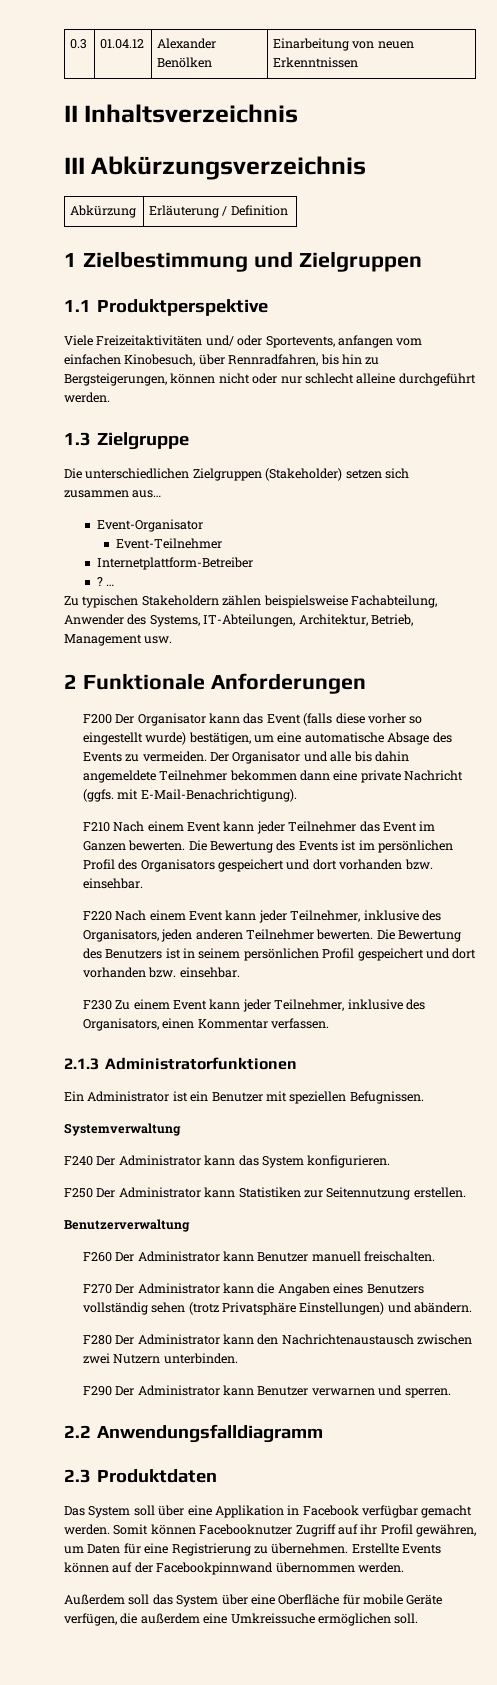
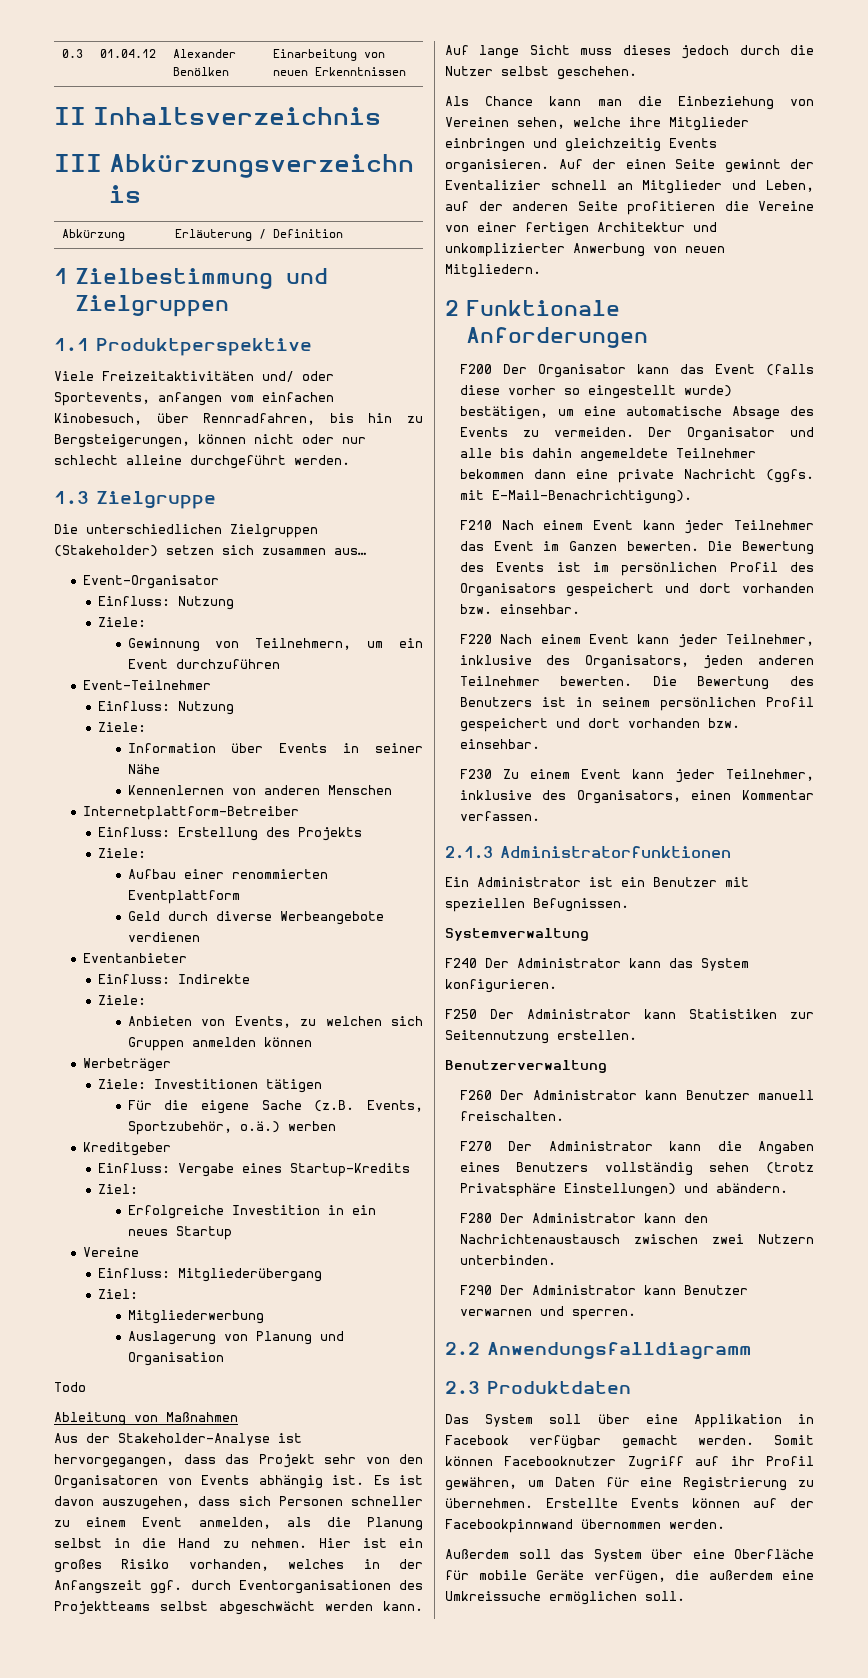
  Event-Organisator
+ Einfluss: Nutzung
+ Ziele:
+ Gewinnung von Teilnehmern, um ein Event durchzuführen
  Event-Teilnehmer
+ Einfluss: Nutzung
+ Ziele:
+ Information über Events in seiner Nähe
+ Kennenlernen von anderen Menschen
  Internetplattform-Betreiber
- ? …
- Zu typischen Stakeholdern zählen beispielsweise Fachabteilung, Anwender des Systems, IT-Abteilungen, Architektur, Betrieb, Management usw.
+ Einfluss: Erstellung des Projekts
+ Ziele:
+ Aufbau einer renommierten Eventplattform
+ Geld durch diverse Werbeangebote verdienen
+ Eventanbieter
+ Einfluss: Indirekte
+ Ziele:
+ Anbieten von Events, zu welchen sich Gruppen anmelden können
+ Werbeträger
+ Ziele: Investitionen tätigen
+ Für die eigene Sache (z.B. Events, Sportzubehör, o.ä.) werben
+ Kreditgeber
+ Einfluss: Vergabe eines Startup-Kredits
+ Ziel:
+ Erfolgreiche Investition in ein neues Startup
+ Vereine
+ Einfluss: Mitgliederübergang
+ Ziel:
+ Mitgliederwerbung
+ Auslagerung von Planung und Organisation
+ Todo
+ Ableitung von Maßnahmen
+ Aus der Stakeholder-Analyse ist hervorgegangen, dass das Projekt sehr von den Organisatoren von Events abhängig ist. Es ist davon auszugehen, dass sich Personen schneller zu einem Event anmelden, als die Planung selbst in die Hand zu nehmen. Hier ist ein großes Risiko vorhanden, welches in der Anfangszeit ggf. durch Eventorganisationen des Projektteams selbst abgeschwächt werden kann. Auf lange Sicht muss dieses jedoch durch die Nutzer selbst geschehen.
+ Als Chance kann man die Einbeziehung von Vereinen sehen, welche ihre Mitglieder einbringen und gleichzeitig Events organisieren. Auf der einen Seite gewinnt der Eventalizier schnell an Mitglieder und Leben, auf der anderen Seite profitieren die Vereine von einer fertigen Architektur und unkomplizierter Anwerbung von neuen Mitgliedern.

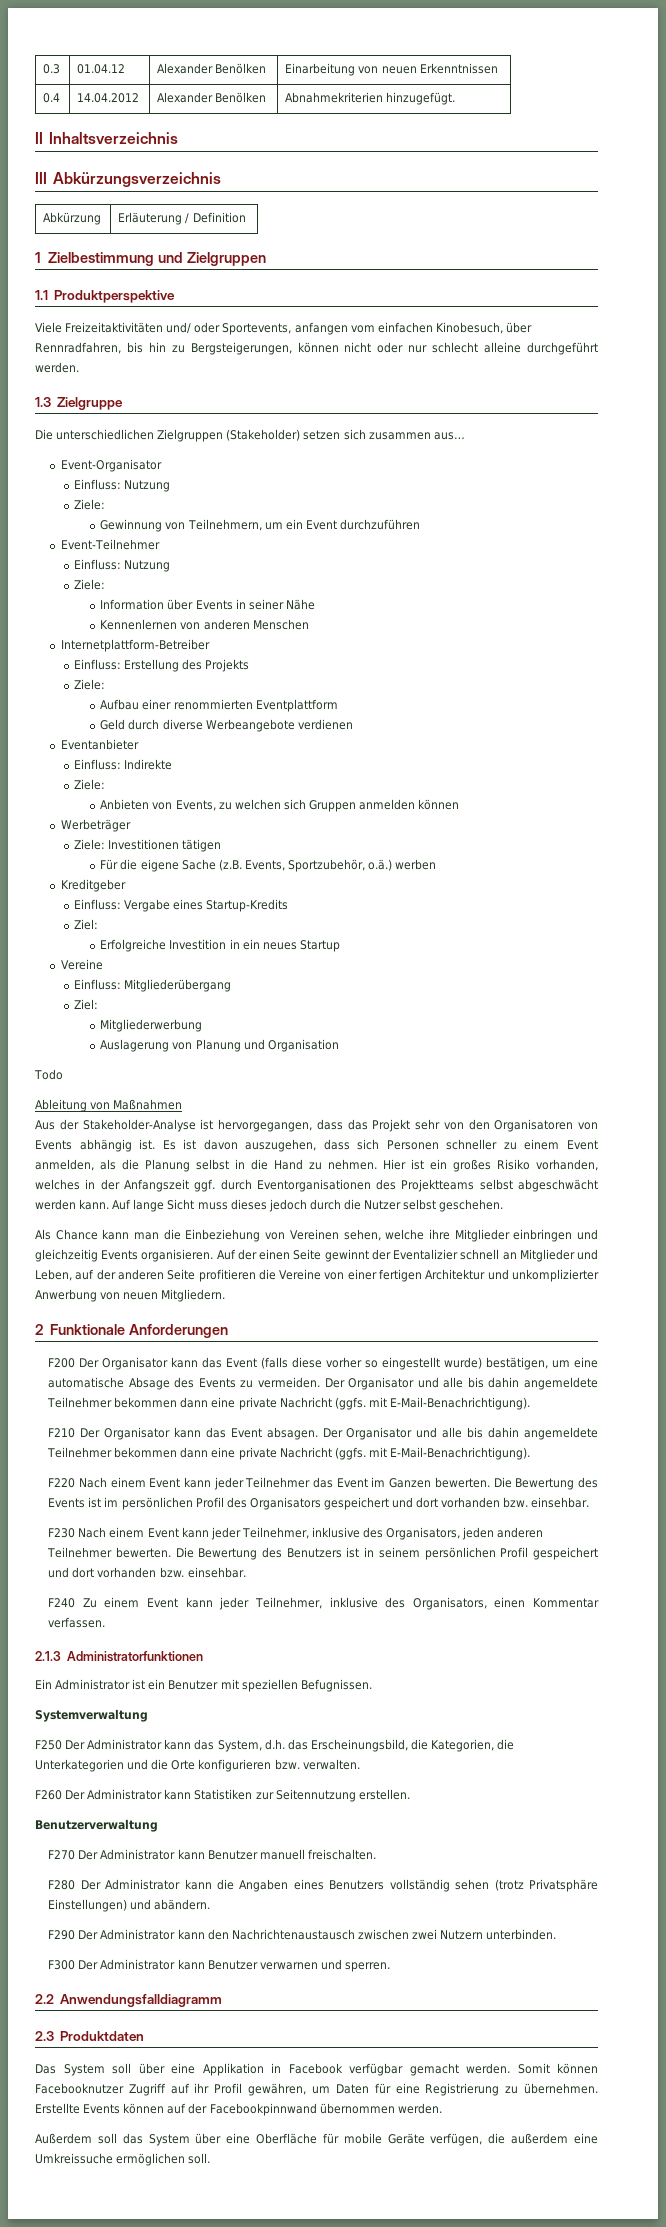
+ 0.4 | 14.04.2012 | Alexander Benölken | Abnahmekriterien hinzugefügt.
- F210 Nach einem Event kann jeder Teilnehmer das Event im Ganzen bewerten.
+ F210 Der Organisator kann das Event absagen. Der Organisator und alle bis dahin angemeldete Teilnehmer bekommen dann eine private Nachricht (ggfs. mit E-Mail-Benachrichtigung).
+ F220 Nach einem Event kann jeder Teilnehmer das Event im Ganzen bewerten.
- F220 Nach einem Event kann jeder Teilnehmer, inklusive des Organisators, jeden anderen Teilnehmer bewerten.
+ F230 Nach einem Event kann jeder Teilnehmer, inklusive des Organisators, jeden anderen Teilnehmer bewerten.
- F230 Zu einem Event kann jeder Teilnehmer, inklusive des Organisators, einen Kommentar verfassen.
+ F240 Zu einem Event kann jeder Teilnehmer, inklusive des Organisators, einen Kommentar verfassen.
- F240 Der Administrator kann das System konfigurieren.
- F250 Der Administrator kann Statistiken zur Seitennutzung erstellen.
+ F250 Der Administrator kann das System, d.h. das Erscheinungsbild, die Kategorien, die Unterkategorien und die Orte konfigurieren bzw. verwalten.
+ F260 Der Administrator kann Statistiken zur Seitennutzung erstellen.
- F260 Der Administrator kann Benutzer manuell freischalten.
+ F270 Der Administrator kann Benutzer manuell freischalten.
- F270 Der Administrator kann die Angaben eines Benutzers vollständig sehen (trotz Privatsphäre Einstellungen) und abändern.
+ F280 Der Administrator kann die Angaben eines Benutzers vollständig sehen (trotz Privatsphäre Einstellungen) und abändern.
- F280 Der Administrator kann den Nachrichtenaustausch zwischen zwei Nutzern unterbinden.
+ F290 Der Administrator kann den Nachrichtenaustausch zwischen zwei Nutzern unterbinden.
- F290 Der Administrator kann Benutzer verwarnen und sperren.
+ F300 Der Administrator kann Benutzer verwarnen und sperren.

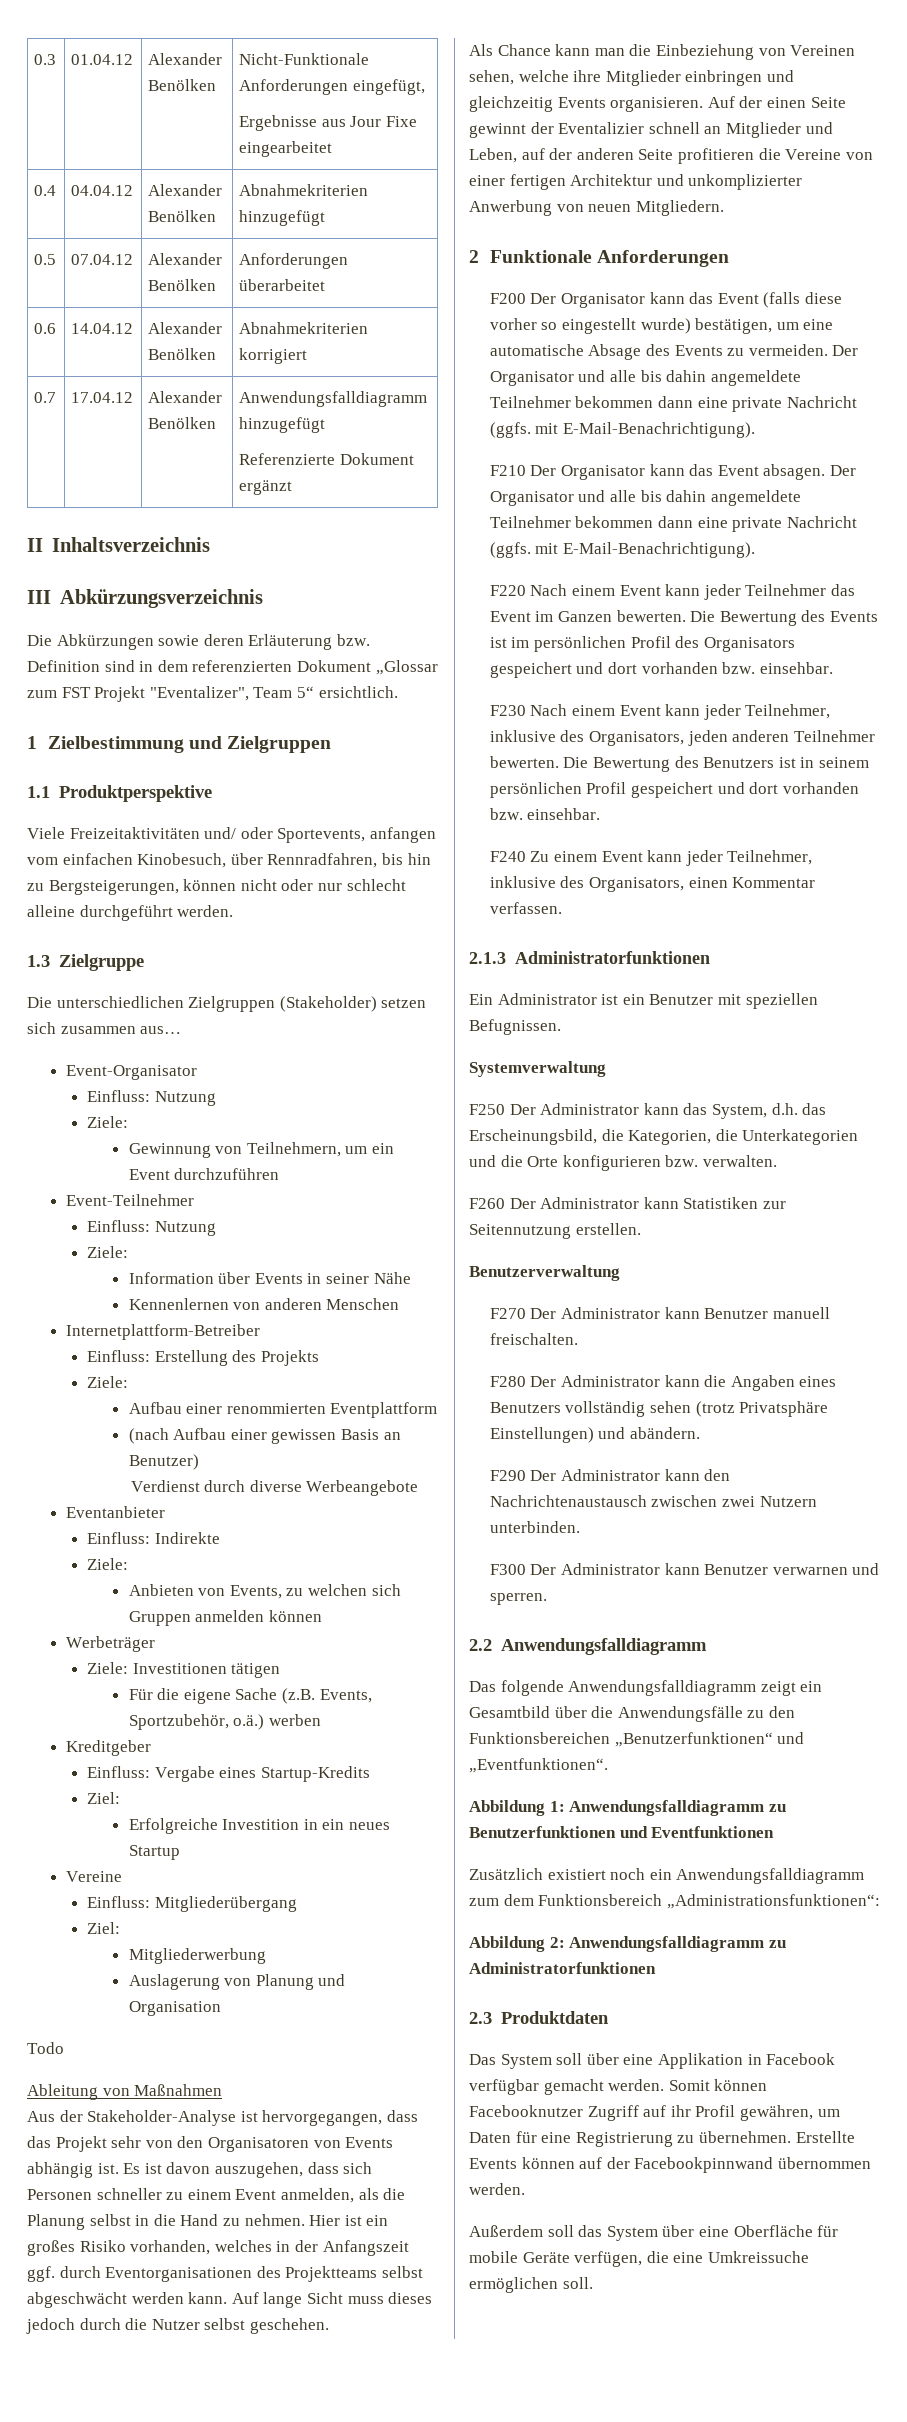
- 0.3 | 01.04.12 | Alexander Benölken | Einarbeitung von neuen Erkenntnissen
+ 0.3 | 01.04.12 | Alexander Benölken | Nicht-Funktionale Anforderungen eingefügt,
+ Ergebnisse aus Jour Fixe eingearbeitet
- 0.4 | 14.04.2012 | Alexander Benölken | Abnahmekriterien hinzugefügt.
+ 0.4 | 04.04.12 | Alexander Benölken | Abnahmekriterien hinzugefügt
+ 0.5 | 07.04.12 | Alexander Benölken | Anforderungen überarbeitet
+ 0.6 | 14.04.12 | Alexander Benölken | Abnahmekriterien korrigiert
+ 0.7 | 17.04.12 | Alexander Benölken | Anwendungsfalldiagramm hinzugefügt
+ Referenzierte Dokument ergänzt
  II Inhaltsverzeichnis
  III Abkürzungsverzeichnis
- Abkürzung | Erläuterung / Definition
+ Die Abkürzungen sowie deren Erläuterung bzw. Definition sind in dem referenzierten Dokument „Glossar zum FST Projekt "Eventalizer", Team 5“ ersichtlich.
- Geld durch diverse Werbeangebote verdienen
+ (nach Aufbau einer gewissen Basis an Benutzer)
+ Verdienst durch diverse Werbeangebote
+ Das folgende Anwendungsfalldiagramm zeigt ein Gesamtbild über die Anwendungsfälle zu den Funktionsbereichen „Benutzerfunktionen“ und „Eventfunktionen“.
+ Abbildung 1: Anwendungsfalldiagramm zu Benutzerfunktionen und Eventfunktionen
+ Zusätzlich existiert noch ein Anwendungsfalldiagramm zum dem Funktionsbereich „Administrationsfunktionen“:
+ Abbildung 2: Anwendungsfalldiagramm zu Administratorfunktionen
- Außerdem soll das System über eine Oberfläche für mobile Geräte verfügen, die außerdem eine Umkreissuche ermöglichen soll.
+ Außerdem soll das System über eine Oberfläche für mobile Geräte verfügen, die eine Umkreissuche ermöglichen soll.

